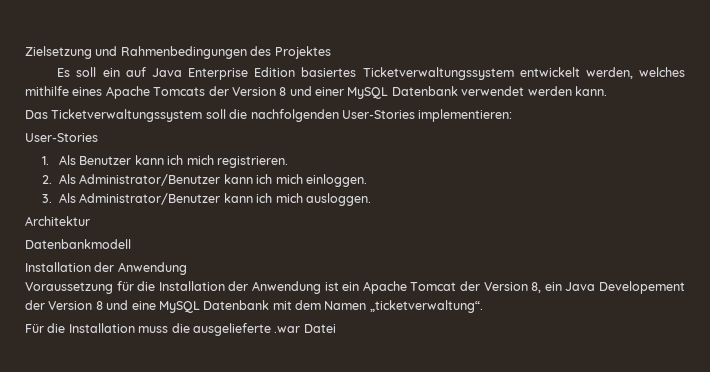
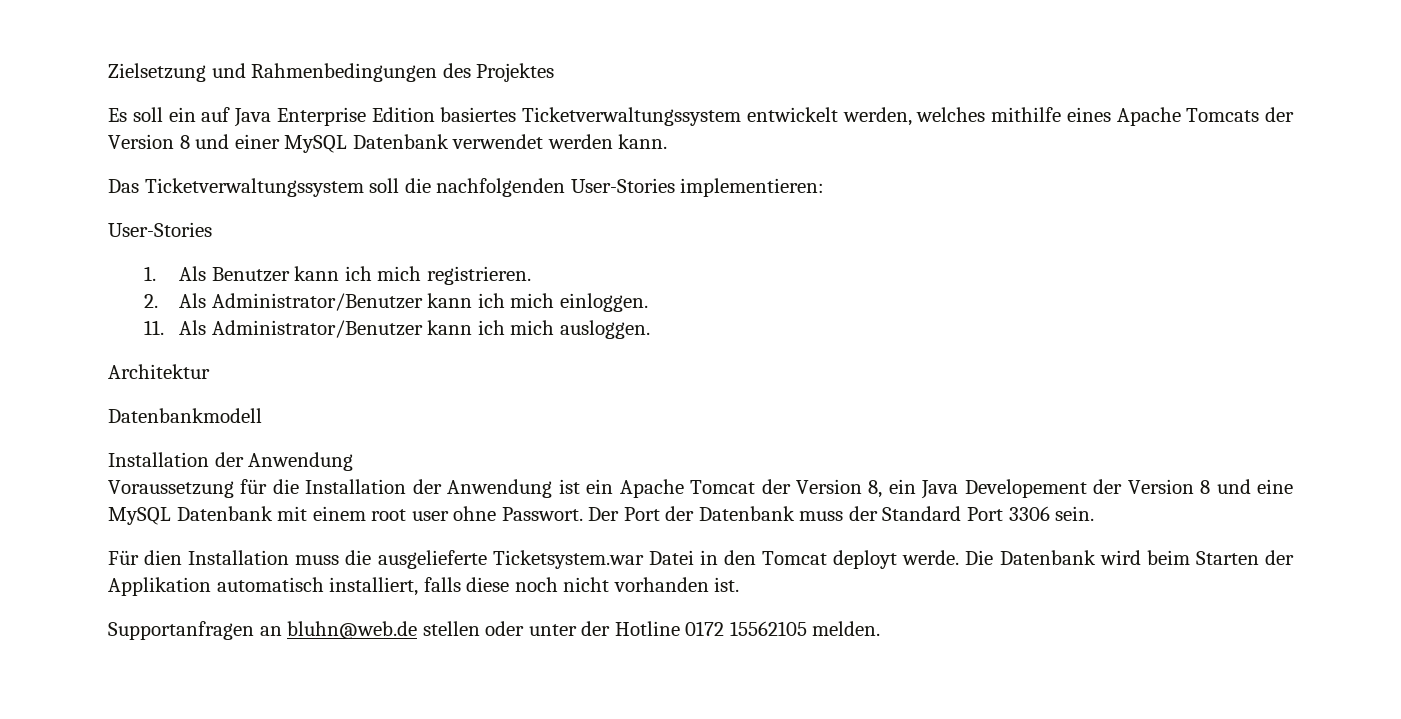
- 3. Als Administrator/Benutzer kann ich mich ausloggen.
+ 11. Als Administrator/Benutzer kann ich mich ausloggen.
- Voraussetzung für die Installation der Anwendung ist ein Apache Tomcat der Version 8, ein Java Developement der Version 8 und eine MySQL Datenbank mit dem Namen „ticketverwaltung“.
+ Voraussetzung für die Installation der Anwendung ist ein Apache Tomcat der Version 8, ein Java Developement der Version 8 und eine MySQL Datenbank mit einem root user ohne Passwort. Der Port der Datenbank muss der Standard Port 3306 sein.
- Für die Installation muss die ausgelieferte .war Datei
+ Für dien Installation muss die ausgelieferte Ticketsystem.war Datei in den Tomcat deployt werde. Die Datenbank wird beim Starten der Applikation automatisch installiert, falls diese noch nicht vorhanden ist.
+ Supportanfragen an bluhn@web.de stellen oder unter der Hotline 0172 15562105 melden.

